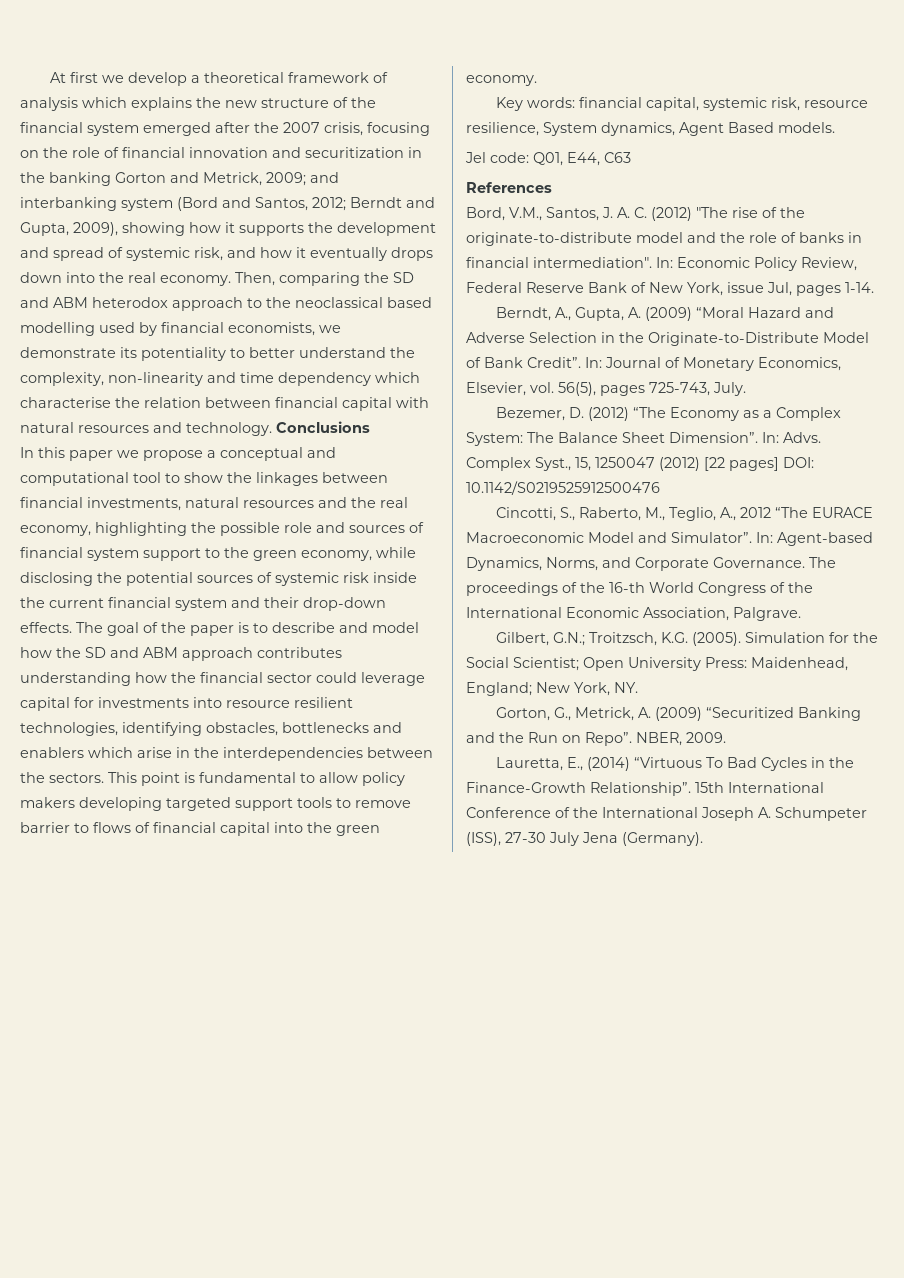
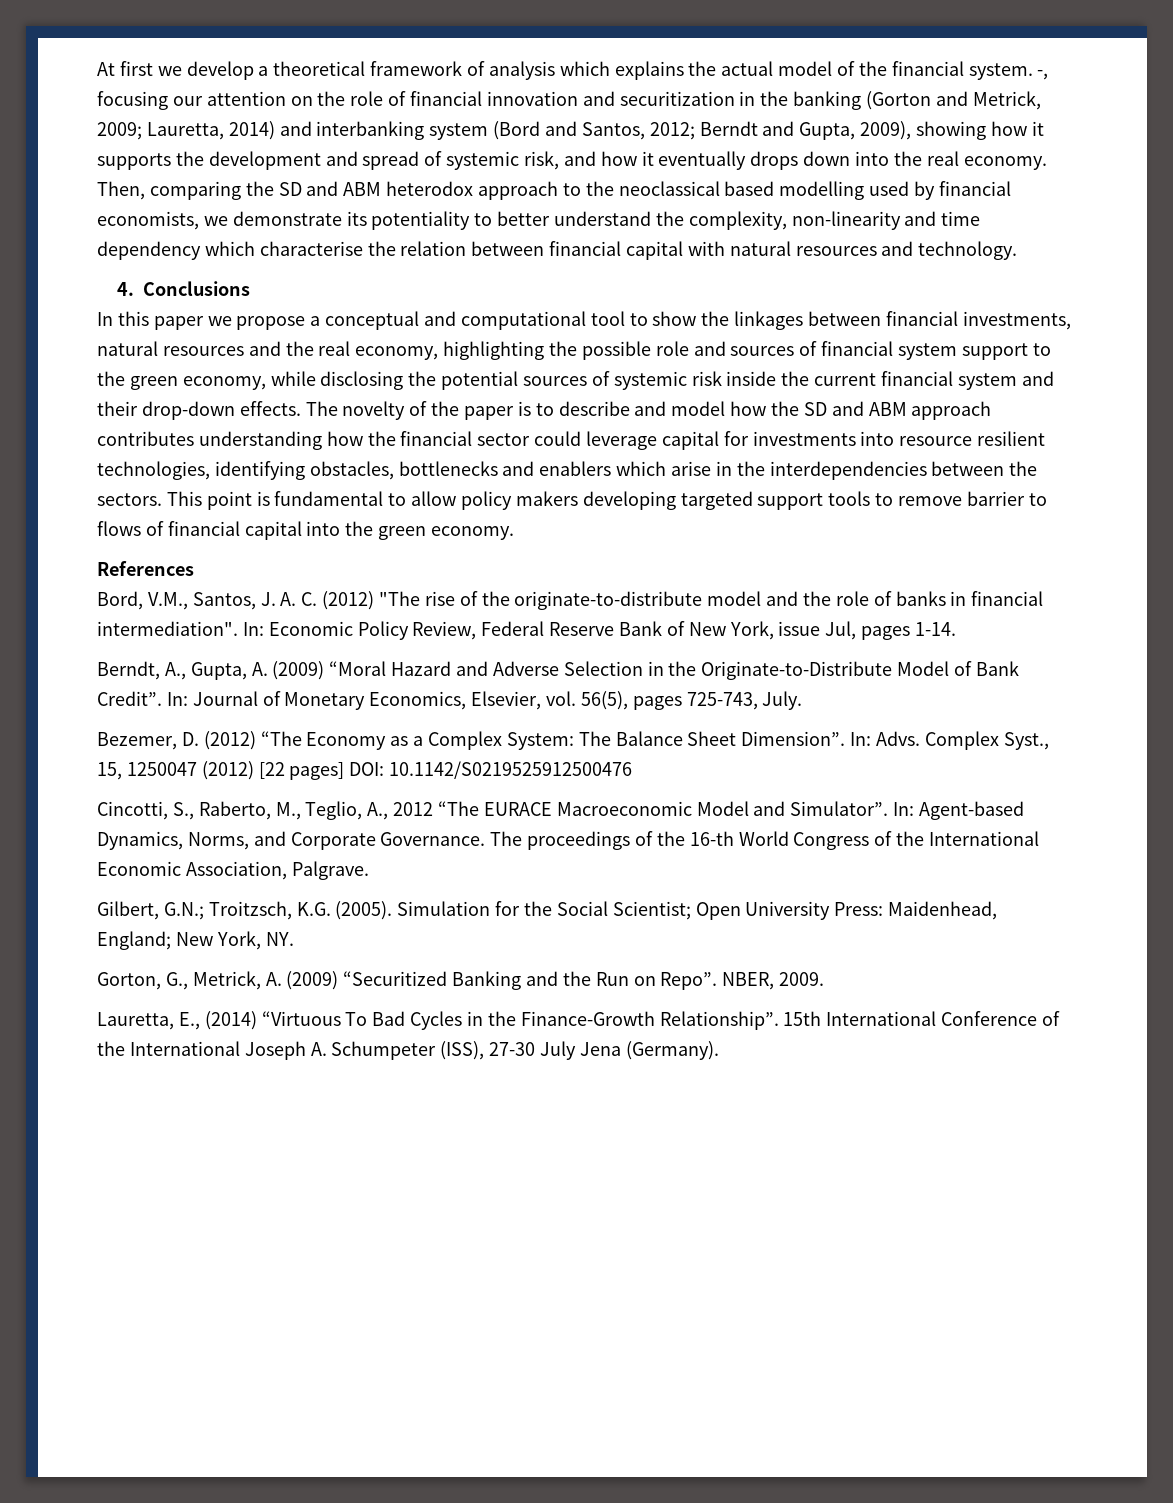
- At first we develop a theoretical framework of analysis which explains the new structure of the financial system emerged after the 2007 crisis, focusing on the role of financial innovation and securitization in the banking Gorton and Metrick, 2009;
+ At first we develop a theoretical framework of analysis which explains the actual model of the financial system. -, focusing our attention on the role of financial innovation and securitization in the banking (Gorton and Metrick, 2009;
- and interbanking system (Bord and Santos, 2012;
+ Lauretta, 2014) and interbanking system (Bord and Santos, 2012;
- Then, comparing the SD and ABM heterodox approach to the neoclassical based modelling used by financial economists, we demonstrate its potentiality to better understand the complexity, non-linearity and time dependency which characterise the relation between financial capital with natural resources and technology. Conclusions
+ Then, comparing the SD and ABM heterodox approach to the neoclassical based modelling used by financial economists, we demonstrate its potentiality to better understand the complexity, non-linearity and time dependency which characterise the relation between financial capital with natural resources and technology.
+ 4. Conclusions
- The goal of the paper is to describe and model how the SD and ABM approach contributes understanding how the financial sector could leverage capital for investments into resource resilient technologies, identifying obstacles, bottlenecks and enablers which arise in the interdependencies between the sectors.
+ The novelty of the paper is to describe and model how the SD and ABM approach contributes understanding how the financial sector could leverage capital for investments into resource resilient technologies, identifying obstacles, bottlenecks and enablers which arise in the interdependencies between the sectors.
- Key words: financial capital, systemic risk, resource resilience, System dynamics, Agent Based models.
- Jel code: Q01, E44, C63

